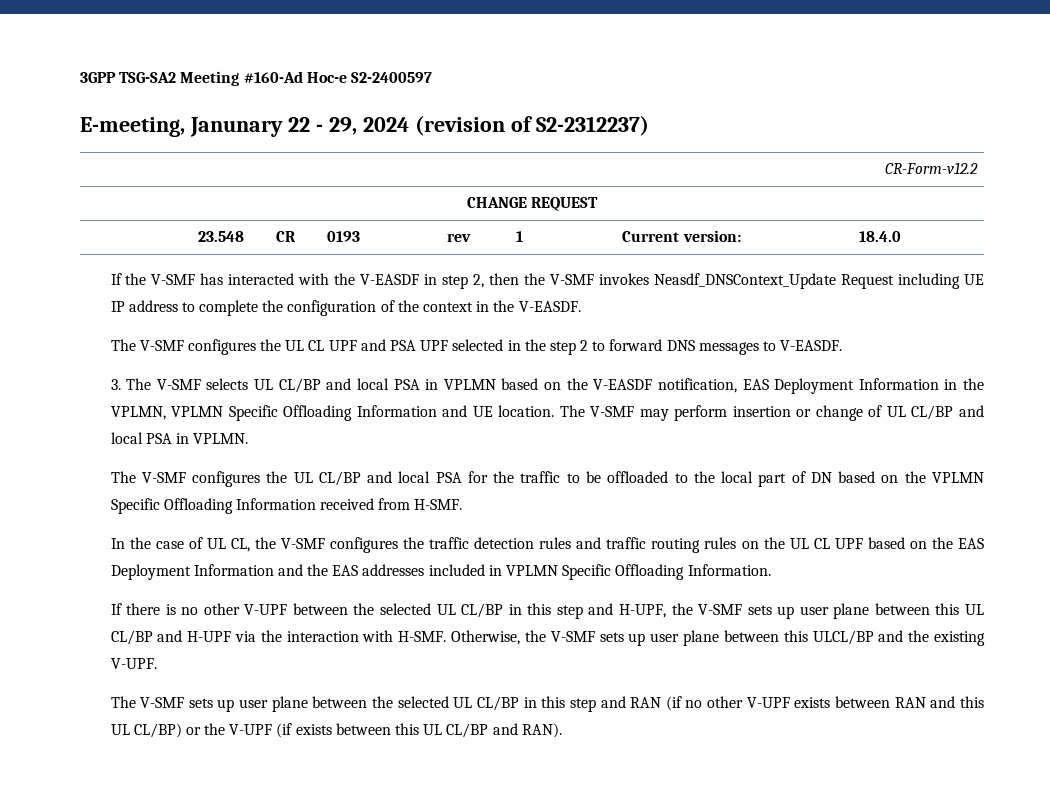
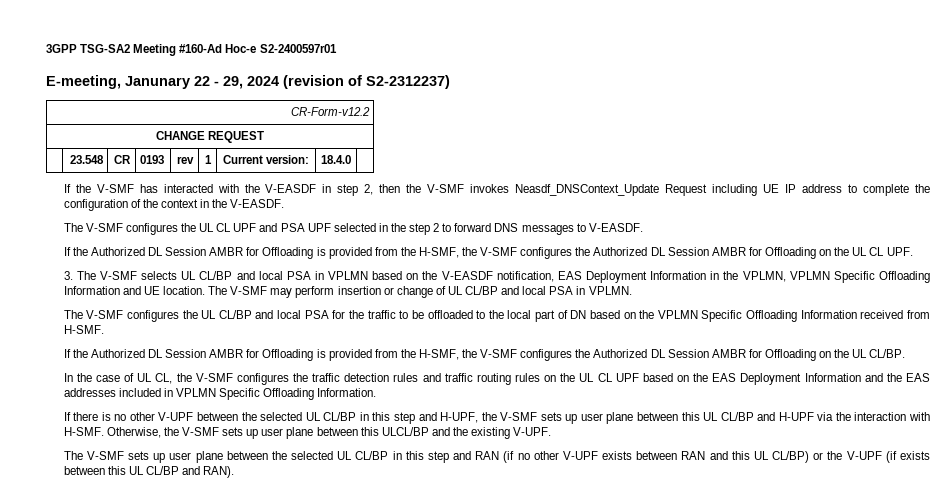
- 3GPP TSG-SA2 Meeting #160-Ad Hoc-e S2-2400597
+ 3GPP TSG-SA2 Meeting #160-Ad Hoc-e S2-2400597r01
+ If the Authorized DL Session AMBR for Offloading is provided from the H-SMF, the V-SMF configures the Authorized DL Session AMBR for Offloading on the UL CL UPF.
+ If the Authorized DL Session AMBR for Offloading is provided from the H-SMF, the V-SMF configures the Authorized DL Session AMBR for Offloading on the UL CL/BP.

